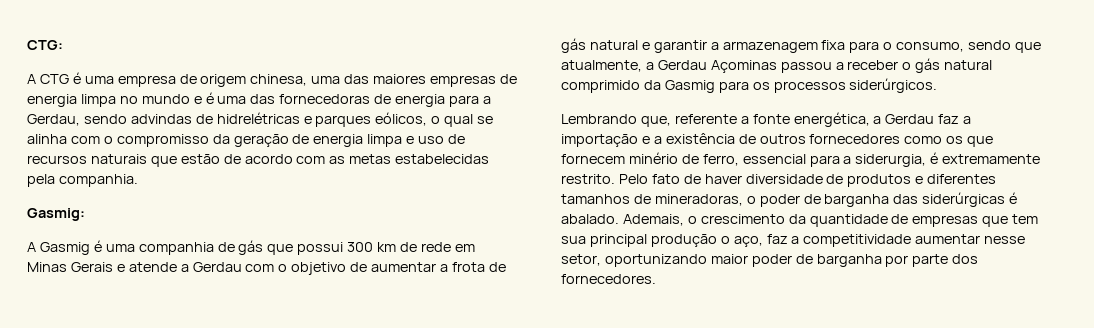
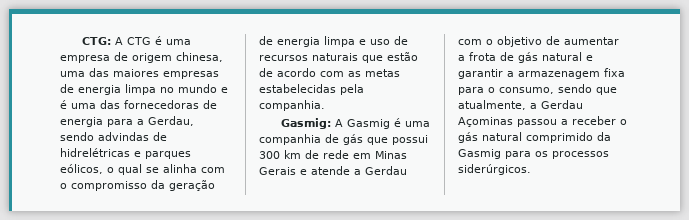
- CTG:
- A CTG é uma empresa de origem chinesa, uma das maiores empresas de energia limpa no mundo e é uma das fornecedoras de energia para a Gerdau, sendo advindas de hidrelétricas e parques eólicos, o qual se alinha com o compromisso da geração de energia limpa e uso de recursos naturais que estão de acordo com as metas estabelecidas pela companhia.
+ CTG: A CTG é uma empresa de origem chinesa, uma das maiores empresas de energia limpa no mundo e é uma das fornecedoras de energia para a Gerdau, sendo advindas de hidrelétricas e parques eólicos, o qual se alinha com o compromisso da geração de energia limpa e uso de recursos naturais que estão de acordo com as metas estabelecidas pela companhia.
- Gasmig:
- A Gasmig é uma companhia de gás que possui 300 km de rede em Minas Gerais e atende a Gerdau com o objetivo de aumentar a frota de gás natural e garantir a armazenagem fixa para o consumo, sendo que atualmente, a Gerdau Açominas passou a receber o gás natural comprimido da Gasmig para os processos siderúrgicos.
+ Gasmig: A Gasmig é uma companhia de gás que possui 300 km de rede em Minas Gerais e atende a Gerdau com o objetivo de aumentar a frota de gás natural e garantir a armazenagem fixa para o consumo, sendo que atualmente, a Gerdau Açominas passou a receber o gás natural comprimido da Gasmig para os processos siderúrgicos.
- Lembrando que, referente a fonte energética, a Gerdau faz a importação e a existência de outros fornecedores como os que fornecem minério de ferro, essencial para a siderurgia, é extremamente restrito. Pelo fato de haver diversidade de produtos e diferentes tamanhos de mineradoras, o poder de barganha das siderúrgicas é abalado. Ademais, o crescimento da quantidade de empresas que tem sua principal produção o aço, faz a competitividade aumentar nesse setor, oportunizando maior poder de barganha por parte dos fornecedores.

